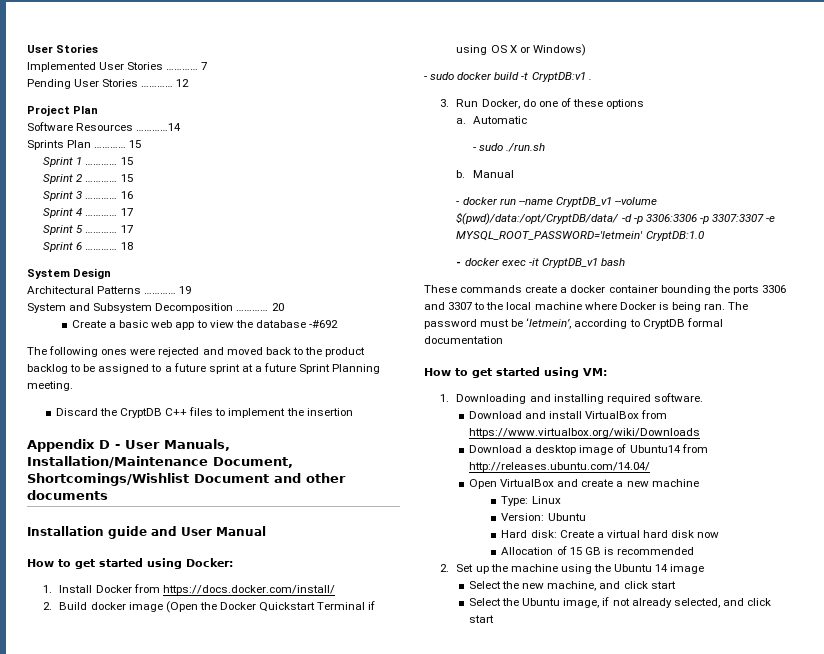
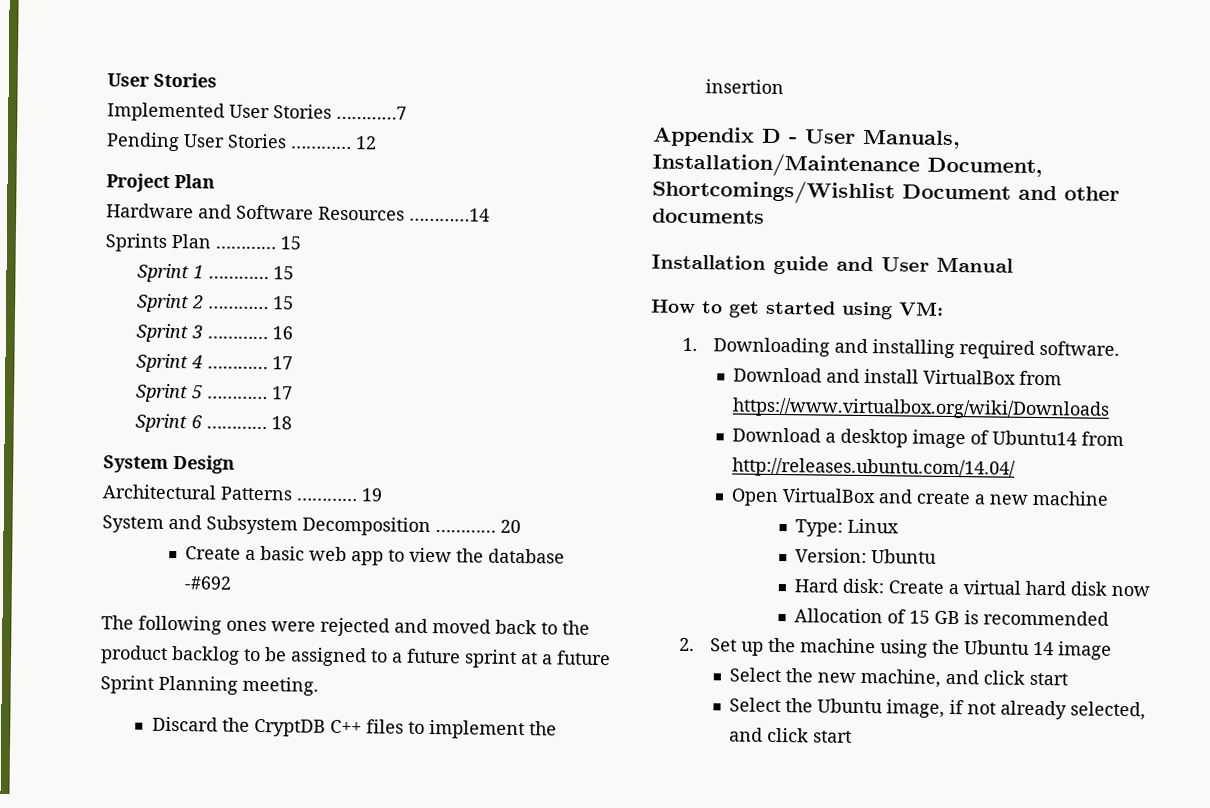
- Implemented User Stories ………… 7
+ Implemented User Stories …………7
- Software Resources …………14
+ Hardware and Software Resources …………14
- How to get started using Docker:
- 1. Install Docker from https://docs.docker.com/install/
- 2. Build docker image (Open the Docker Quickstart Terminal if using OS X or Windows)
- - sudo docker build -t CryptDB:v1 .
- 3. Run Docker, do one of these options
- a. Automatic
- - sudo ./run.sh
- b. Manual
- - docker run --name CryptDB_v1 --volume $(pwd)/data:/opt/CryptDB/data/ -d -p 3306:3306 -p 3307:3307 -e MYSQL_ROOT_PASSWORD='letmein' CryptDB:1.0
- - docker exec -it CryptDB_v1 bash
- These commands create a docker container bounding the ports 3306 and 3307 to the local machine where Docker is being ran. The password must be ‘letmein’, according to CryptDB formal documentation

